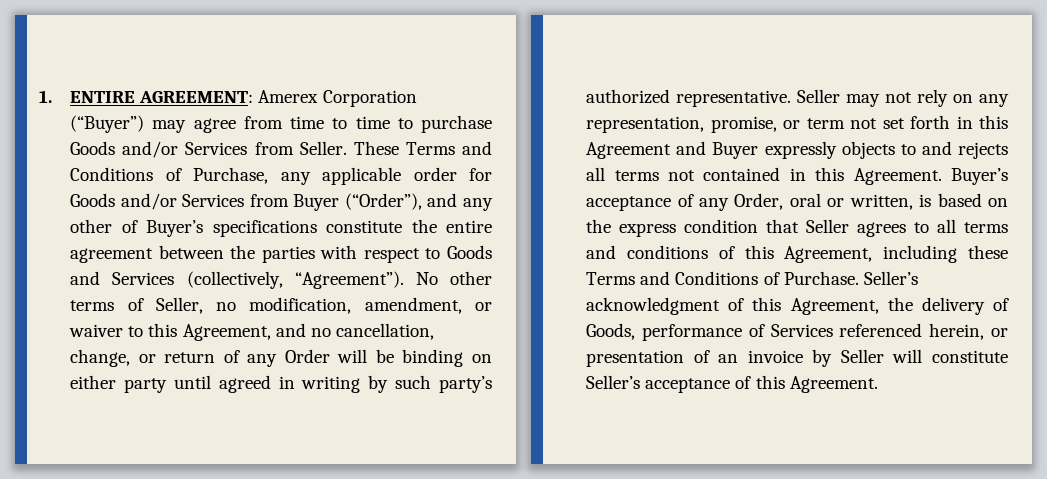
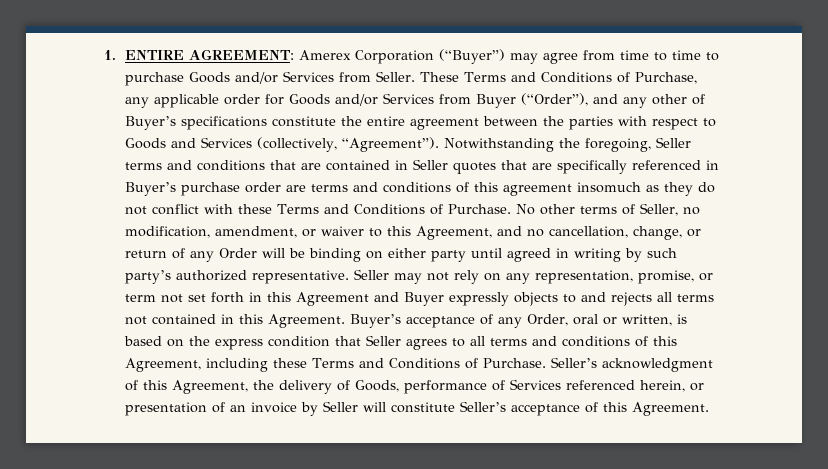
+ Notwithstanding the foregoing, Seller terms and conditions that are contained in Seller quotes that are specifically referenced in Buyer’s purchase order are terms and conditions of this agreement insomuch as they do not conflict with these Terms and Conditions of Purchase.

